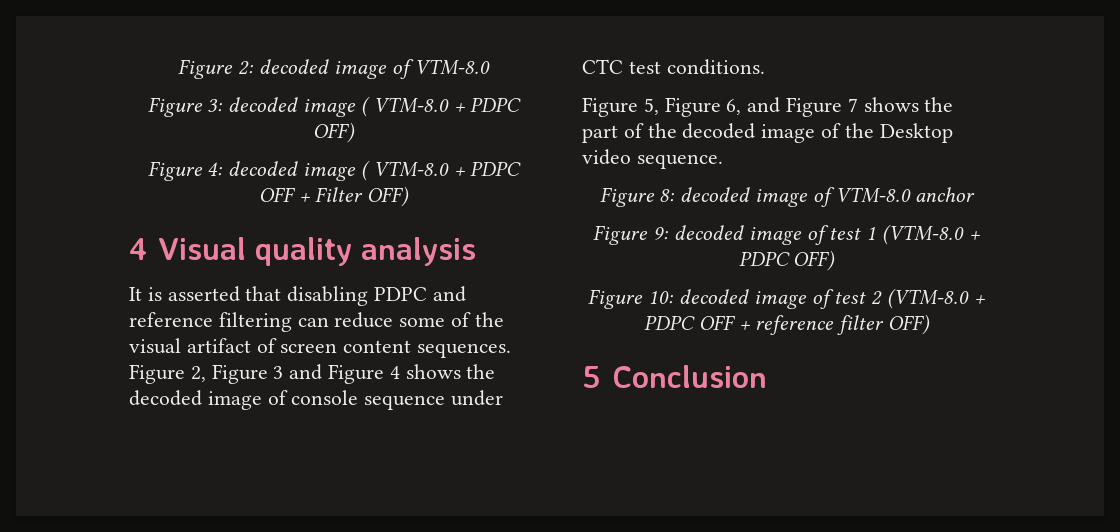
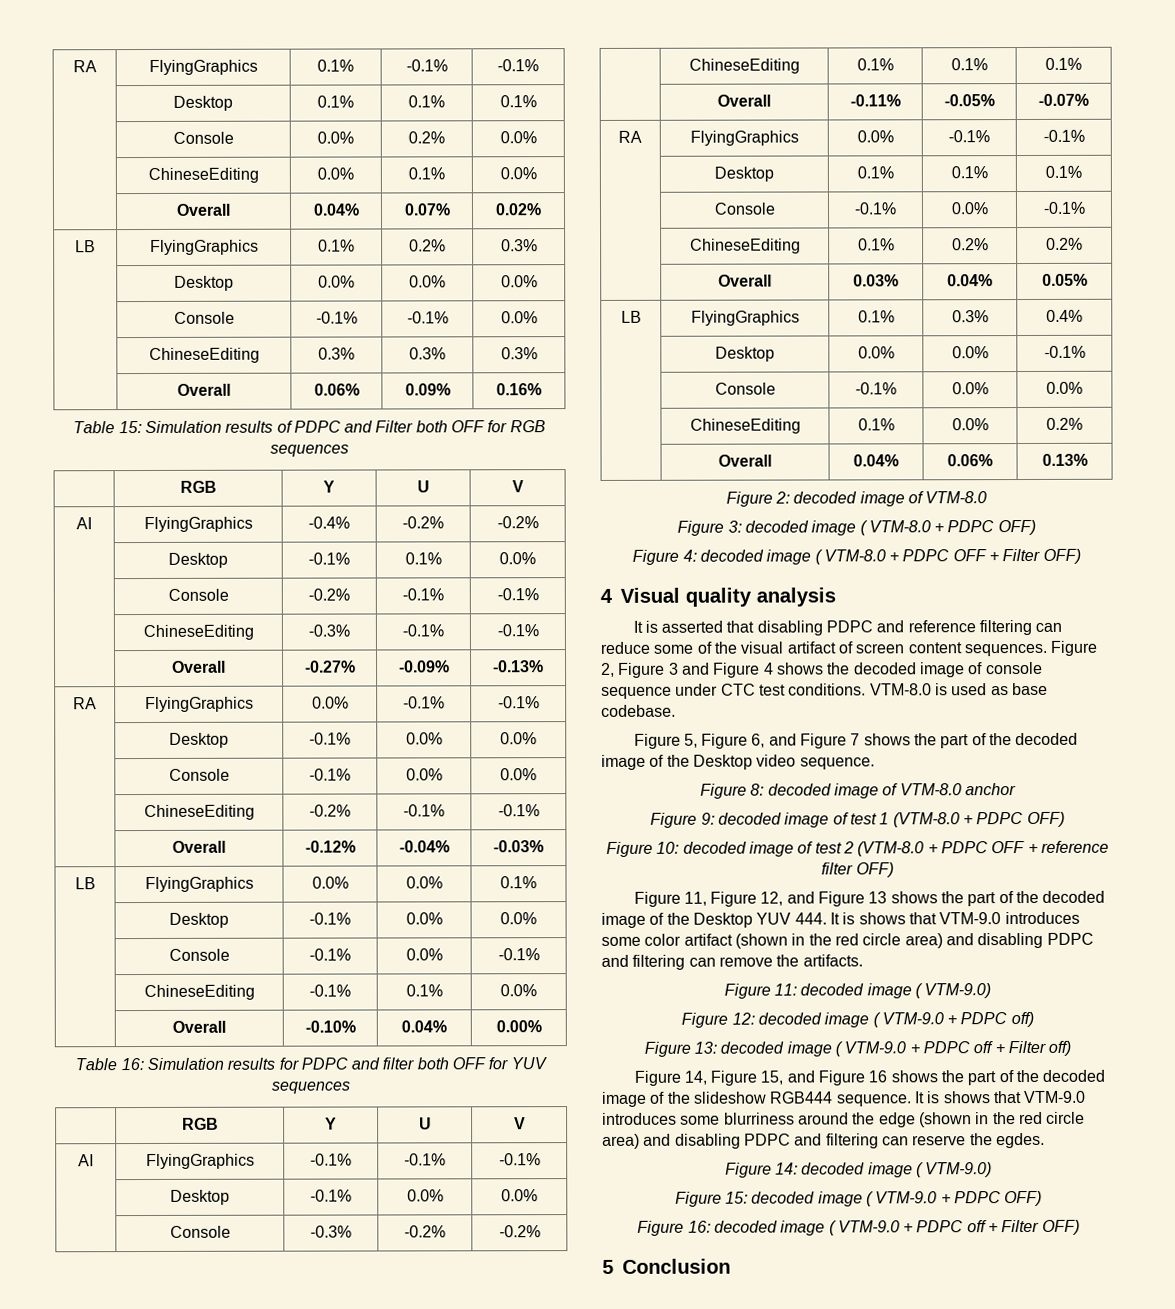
+ RA | FlyingGraphics | 0.1% | -0.1% | -0.1%
+ | Desktop | 0.1% | 0.1% | 0.1%
+ | Console | 0.0% | 0.2% | 0.0%
+ | ChineseEditing | 0.0% | 0.1% | 0.0%
+ | Overall | 0.04% | 0.07% | 0.02%
+ LB | FlyingGraphics | 0.1% | 0.2% | 0.3%
+ | Desktop | 0.0% | 0.0% | 0.0%
+ | Console | -0.1% | -0.1% | 0.0%
+ | ChineseEditing | 0.3% | 0.3% | 0.3%
+ | Overall | 0.06% | 0.09% | 0.16%
+ Table 15: Simulation results of PDPC and Filter both OFF for RGB sequences
+ | RGB | Y | U | V
+ AI | FlyingGraphics | -0.4% | -0.2% | -0.2%
+ | Desktop | -0.1% | 0.1% | 0.0%
+ | Console | -0.2% | -0.1% | -0.1%
+ | ChineseEditing | -0.3% | -0.1% | -0.1%
+ | Overall | -0.27% | -0.09% | -0.13%
+ RA | FlyingGraphics | 0.0% | -0.1% | -0.1%
+ | Desktop | -0.1% | 0.0% | 0.0%
+ | Console | -0.1% | 0.0% | 0.0%
+ | ChineseEditing | -0.2% | -0.1% | -0.1%
+ | Overall | -0.12% | -0.04% | -0.03%
+ LB | FlyingGraphics | 0.0% | 0.0% | 0.1%
+ | Desktop | -0.1% | 0.0% | 0.0%
+ | Console | -0.1% | 0.0% | -0.1%
+ | ChineseEditing | -0.1% | 0.1% | 0.0%
+ | Overall | -0.10% | 0.04% | 0.00%
+ Table 16: Simulation results for PDPC and filter both OFF for YUV sequences
+ | RGB | Y | U | V
+ AI | FlyingGraphics | -0.1% | -0.1% | -0.1%
+ | Desktop | -0.1% | 0.0% | 0.0%
+ | Console | -0.3% | -0.2% | -0.2%
+ | ChineseEditing | 0.1% | 0.1% | 0.1%
+ | Overall | -0.11% | -0.05% | -0.07%
+ RA | FlyingGraphics | 0.0% | -0.1% | -0.1%
+ | Desktop | 0.1% | 0.1% | 0.1%
+ | Console | -0.1% | 0.0% | -0.1%
+ | ChineseEditing | 0.1% | 0.2% | 0.2%
+ | Overall | 0.03% | 0.04% | 0.05%
+ LB | FlyingGraphics | 0.1% | 0.3% | 0.4%
+ | Desktop | 0.0% | 0.0% | -0.1%
+ | Console | -0.1% | 0.0% | 0.0%
+ | ChineseEditing | 0.1% | 0.0% | 0.2%
+ | Overall | 0.04% | 0.06% | 0.13%
+ VTM-8.0 is used as base codebase.
+ Figure 11, Figure 12, and Figure 13 shows the part of the decoded image of the Desktop YUV 444. It is shows that VTM-9.0 introduces some color artifact (shown in the red circle area) and disabling PDPC and filtering can remove the artifacts.
+ Figure 11: decoded image ( VTM-9.0)
+ Figure 12: decoded image ( VTM-9.0 + PDPC off)
+ Figure 13: decoded image ( VTM-9.0 + PDPC off + Filter off)
+ Figure 14, Figure 15, and Figure 16 shows the part of the decoded image of the slideshow RGB444 sequence. It is shows that VTM-9.0 introduces some blurriness around the edge (shown in the red circle area) and disabling PDPC and filtering can reserve the egdes.
+ Figure 14: decoded image ( VTM-9.0)
+ Figure 15: decoded image ( VTM-9.0 + PDPC OFF)
+ Figure 16: decoded image ( VTM-9.0 + PDPC off + Filter OFF)

